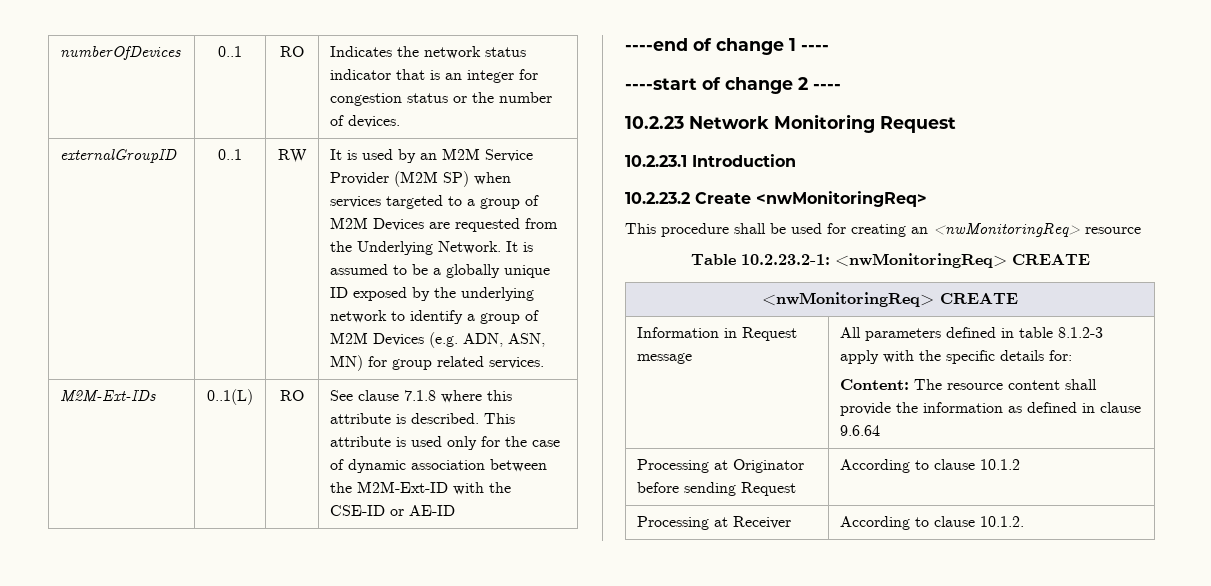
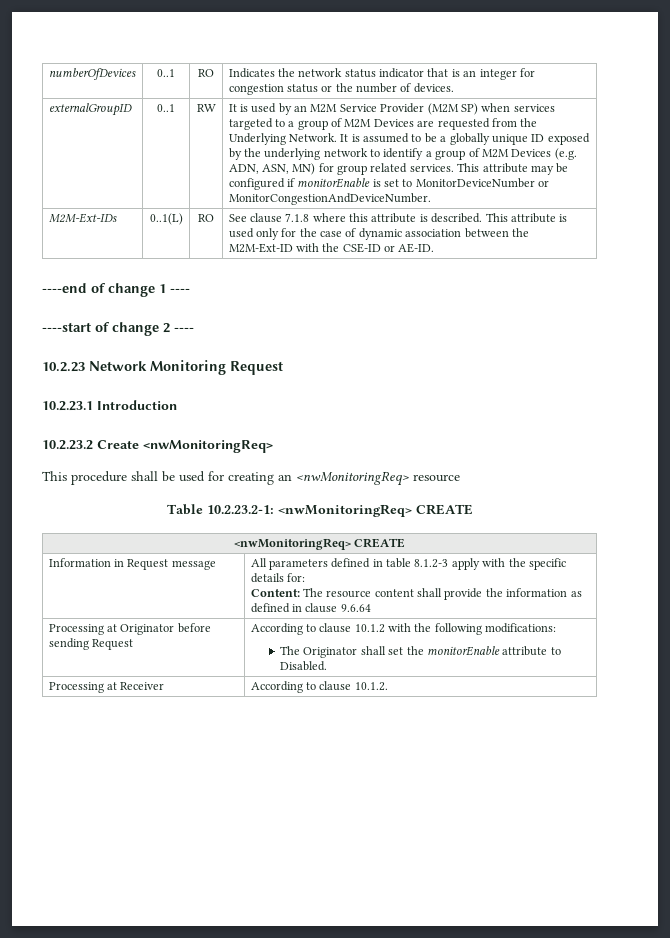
+ This attribute may be configured if monitorEnable is set to MonitorDeviceNumber or MonitorCongestionAndDeviceNumber.
- M2M-Ext-IDs | 0..1(L) | RO | See clause 7.1.8 where this attribute is described. This attribute is used only for the case of dynamic association between the M2M-Ext-ID with the CSE-ID or AE-ID
+ M2M-Ext-IDs | 0..1(L) | RO | See clause 7.1.8 where this attribute is described. This attribute is used only for the case of dynamic association between the M2M-Ext-ID with the CSE-ID or AE-ID.
- Processing at Originator before sending Request | According to clause 10.1.2
+ Processing at Originator before sending Request | According to clause 10.1.2 with the following modifications:
+ The Originator shall set the monitorEnable attribute to Disabled.

